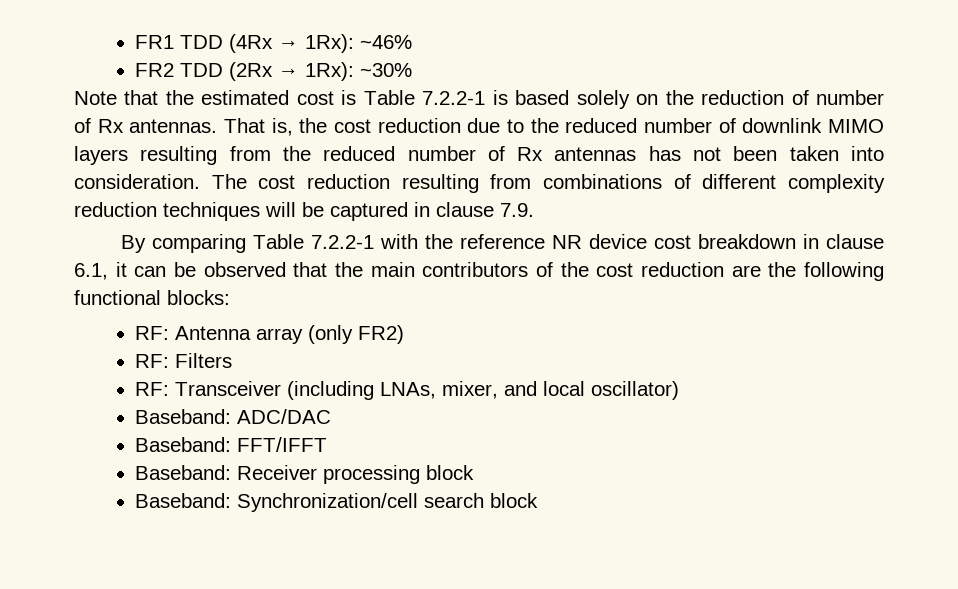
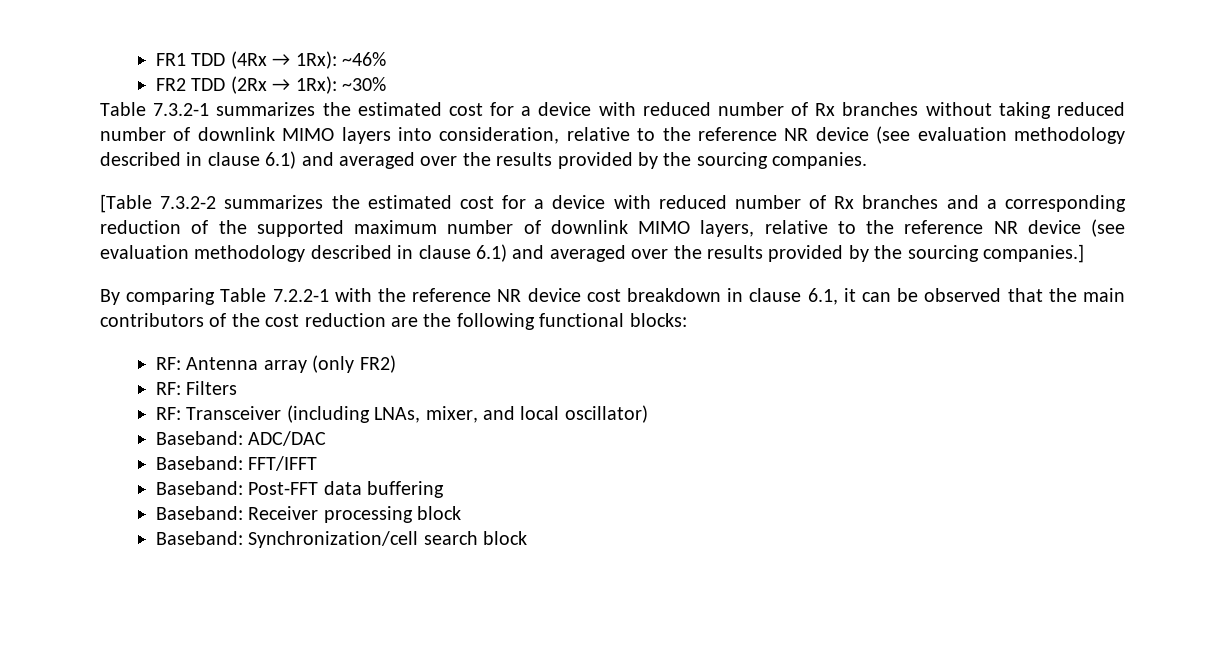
- Note that the estimated cost is Table 7.2.2-1 is based solely on the reduction of number of Rx antennas. That is, the cost reduction due to the reduced number of downlink MIMO layers resulting from the reduced number of Rx antennas has not been taken into consideration. The cost reduction resulting from combinations of different complexity reduction techniques will be captured in clause 7.9.
+ Table 7.3.2-1 summarizes the estimated cost for a device with reduced number of Rx branches without taking reduced number of downlink MIMO layers into consideration, relative to the reference NR device (see evaluation methodology described in clause 6.1) and averaged over the results provided by the sourcing companies.
+ [Table 7.3.2-2 summarizes the estimated cost for a device with reduced number of Rx branches and a corresponding reduction of the supported maximum number of downlink MIMO layers, relative to the reference NR device (see evaluation methodology described in clause 6.1) and averaged over the results provided by the sourcing companies.]
+ Baseband: Post-FFT data buffering

